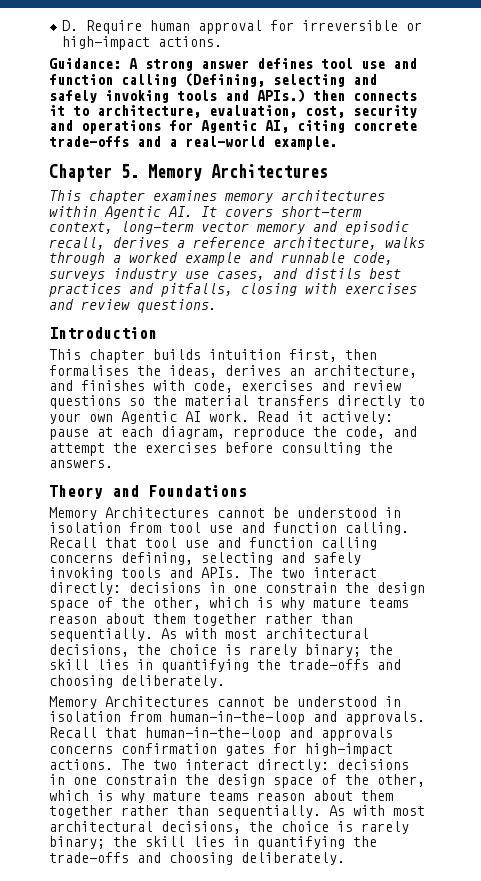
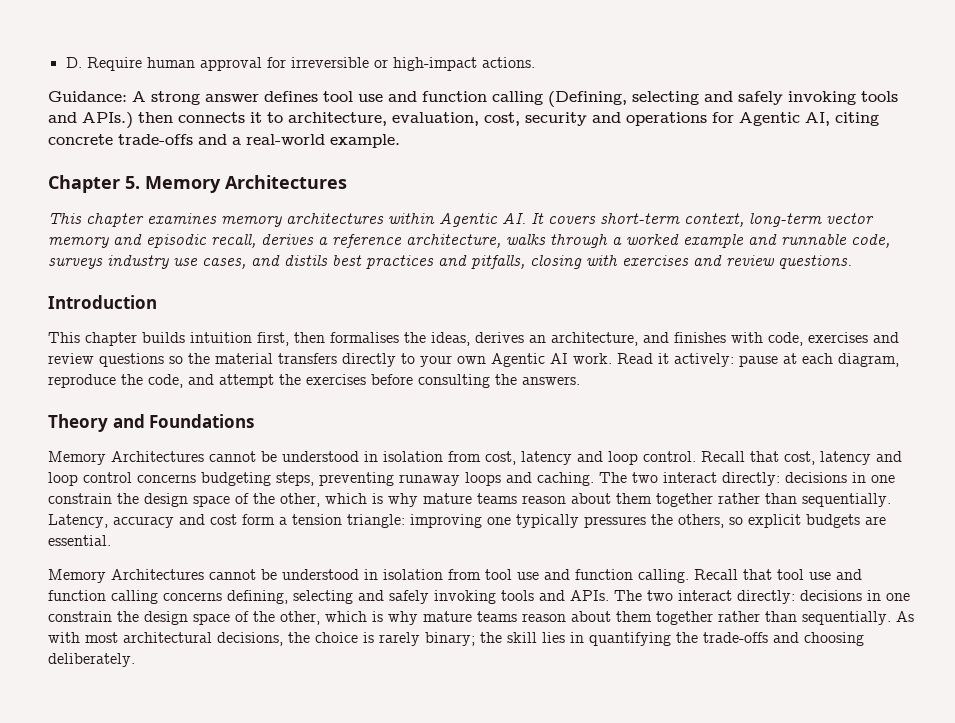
+ Memory Architectures cannot be understood in isolation from cost, latency and loop control. Recall that cost, latency and loop control concerns budgeting steps, preventing runaway loops and caching. The two interact directly: decisions in one constrain the design space of the other, which is why mature teams reason about them together rather than sequentially. Latency, accuracy and cost form a tension triangle: improving one typically pressures the others, so explicit budgets are essential.
- Memory Architectures cannot be understood in isolation from human-in-the-loop and approvals. Recall that human-in-the-loop and approvals concerns confirmation gates for high-impact actions. The two interact directly: decisions in one constrain the design space of the other, which is why mature teams reason about them together rather than sequentially. As with most architectural decisions, the choice is rarely binary; the skill lies in quantifying the trade-offs and choosing deliberately.

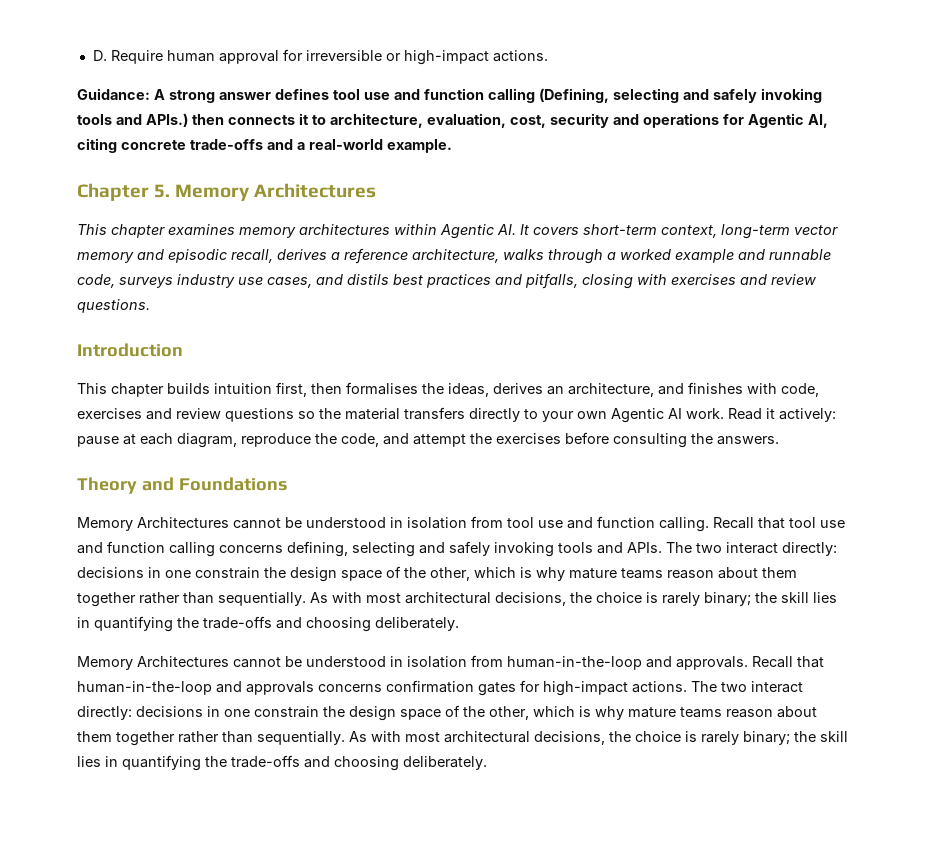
- Memory Architectures cannot be understood in isolation from cost, latency and loop control. Recall that cost, latency and loop control concerns budgeting steps, preventing runaway loops and caching. The two interact directly: decisions in one constrain the design space of the other, which is why mature teams reason about them together rather than sequentially. Latency, accuracy and cost form a tension triangle: improving one typically pressures the others, so explicit budgets are essential.
+ Memory Architectures cannot be understood in isolation from human-in-the-loop and approvals. Recall that human-in-the-loop and approvals concerns confirmation gates for high-impact actions. The two interact directly: decisions in one constrain the design space of the other, which is why mature teams reason about them together rather than sequentially. As with most architectural decisions, the choice is rarely binary; the skill lies in quantifying the trade-offs and choosing deliberately.

